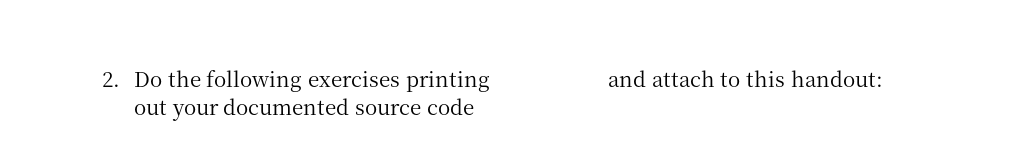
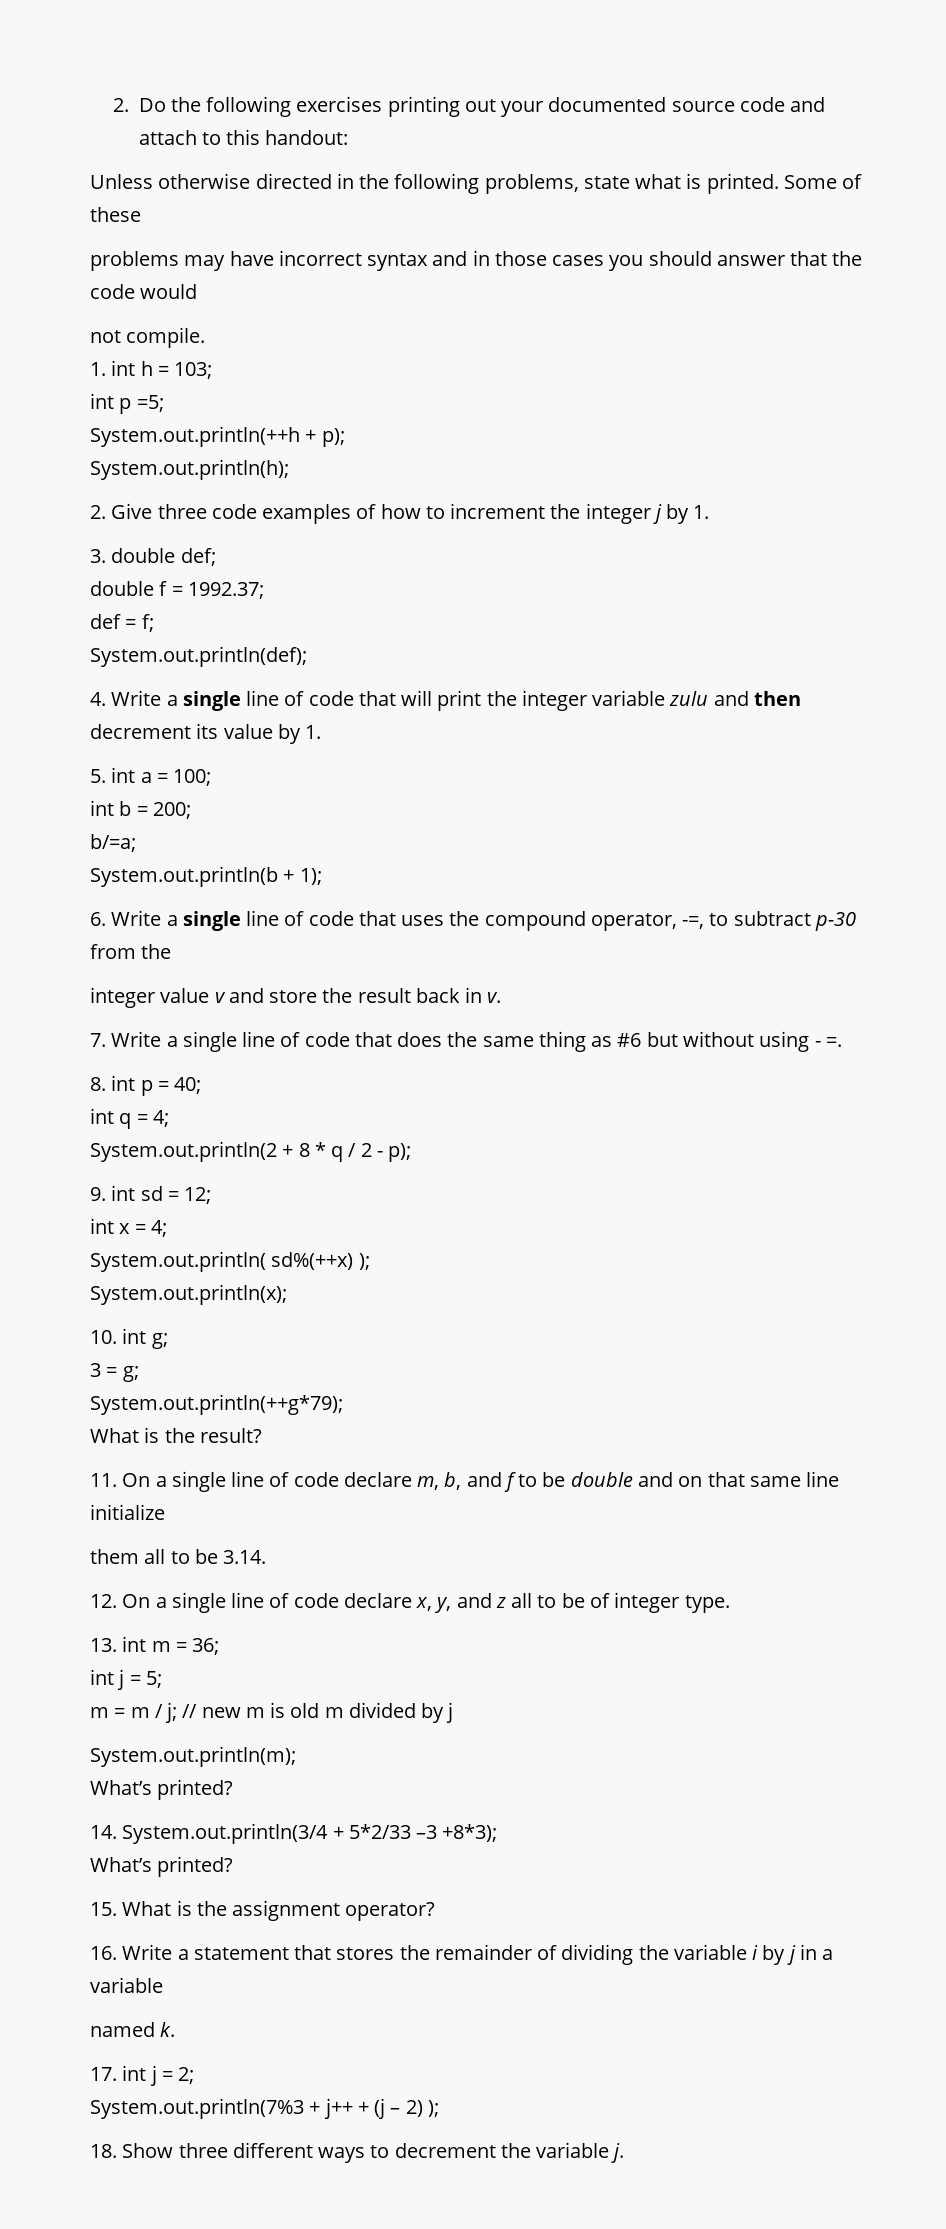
+ Unless otherwise directed in the following problems, state what is printed. Some of these
+ problems may have incorrect syntax and in those cases you should answer that the code would
+ not compile.
+ 1. int h = 103;
+ int p =5;
+ System.out.println(++h + p);
+ System.out.println(h);
+ 2. Give three code examples of how to increment the integer j by 1.
+ 3. double def;
+ double f = 1992.37;
+ def = f;
+ System.out.println(def);
+ 4. Write a single line of code that will print the integer variable zulu and then decrement its value by 1.
+ 5. int a = 100;
+ int b = 200;
+ b/=a;
+ System.out.println(b + 1);
+ 6. Write a single line of code that uses the compound operator, -=, to subtract p-30 from the
+ integer value v and store the result back in v.
+ 7. Write a single line of code that does the same thing as #6 but without using - =.
+ 8. int p = 40;
+ int q = 4;
+ System.out.println(2 + 8 * q / 2 - p);
+ 9. int sd = 12;
+ int x = 4;
+ System.out.println( sd%(++x) );
+ System.out.println(x);
+ 10. int g;
+ 3 = g;
+ System.out.println(++g*79);
+ What is the result?
+ 11. On a single line of code declare m, b, and f to be double and on that same line initialize
+ them all to be 3.14.
+ 12. On a single line of code declare x, y, and z all to be of integer type.
+ 13. int m = 36;
+ int j = 5;
+ m = m / j; // new m is old m divided by j
+ System.out.println(m);
+ What’s printed?
+ 14. System.out.println(3/4 + 5*2/33 –3 +8*3);
+ What’s printed?
+ 15. What is the assignment operator?
+ 16. Write a statement that stores the remainder of dividing the variable i by j in a variable
+ named k.
+ 17. int j = 2;
+ System.out.println(7%3 + j++ + (j – 2) );
+ 18. Show three different ways to decrement the variable j.

